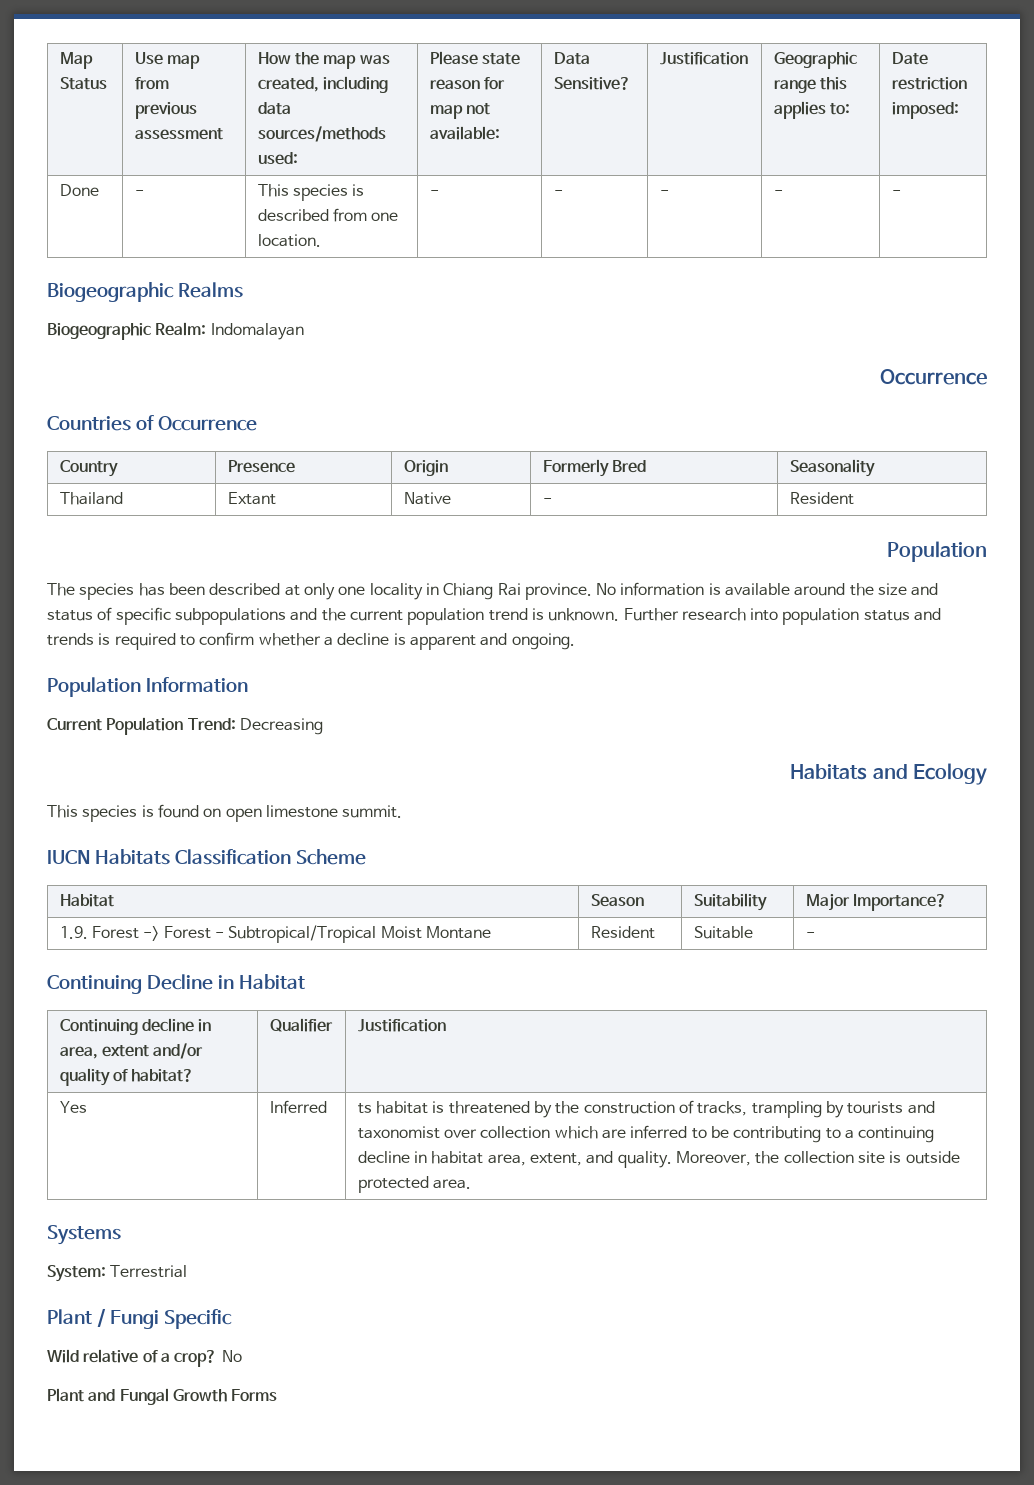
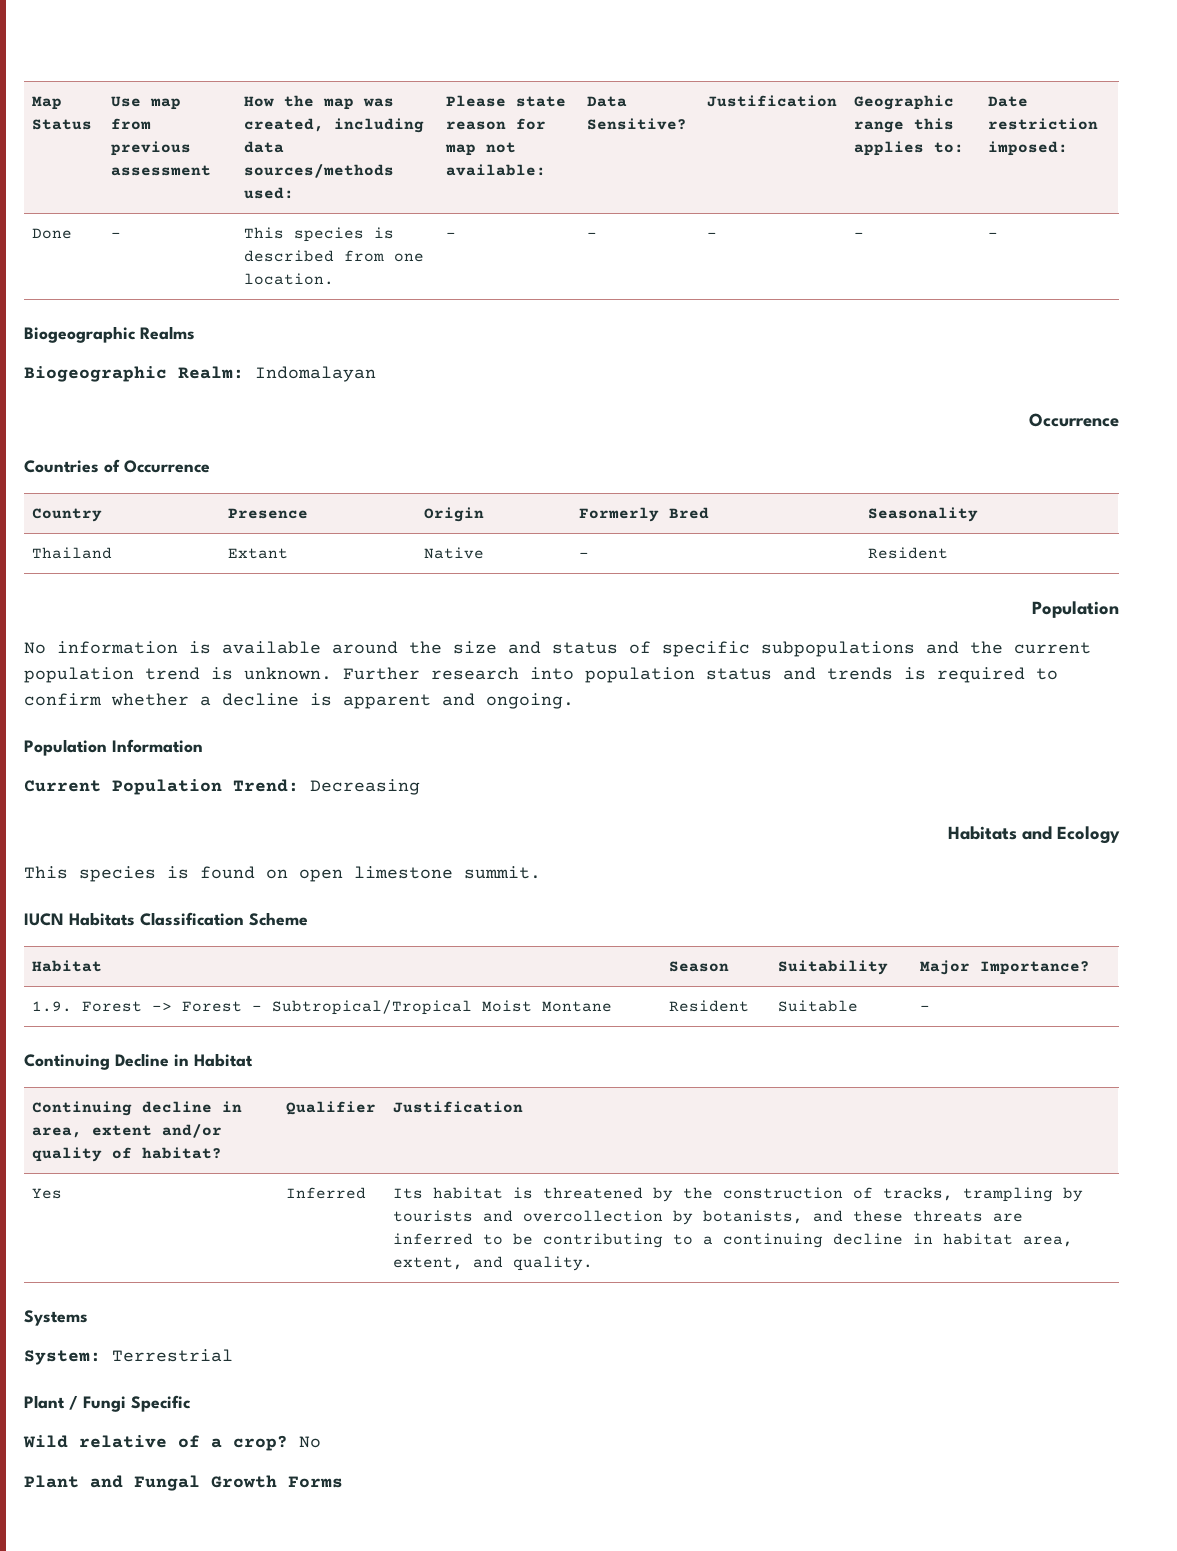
- The species has been described at only one locality in Chiang Rai province.
- ts habitat is threatened by the construction of tracks, trampling by tourists and taxonomist over collection which are inferred to be contributing to a continuing decline in habitat area, extent, and quality. Moreover, the collection site is outside protected area.
+ Its habitat is threatened by the construction of tracks, trampling by tourists and overcollection by botanists, and these threats are inferred to be contributing to a continuing decline in habitat area, extent, and quality.

